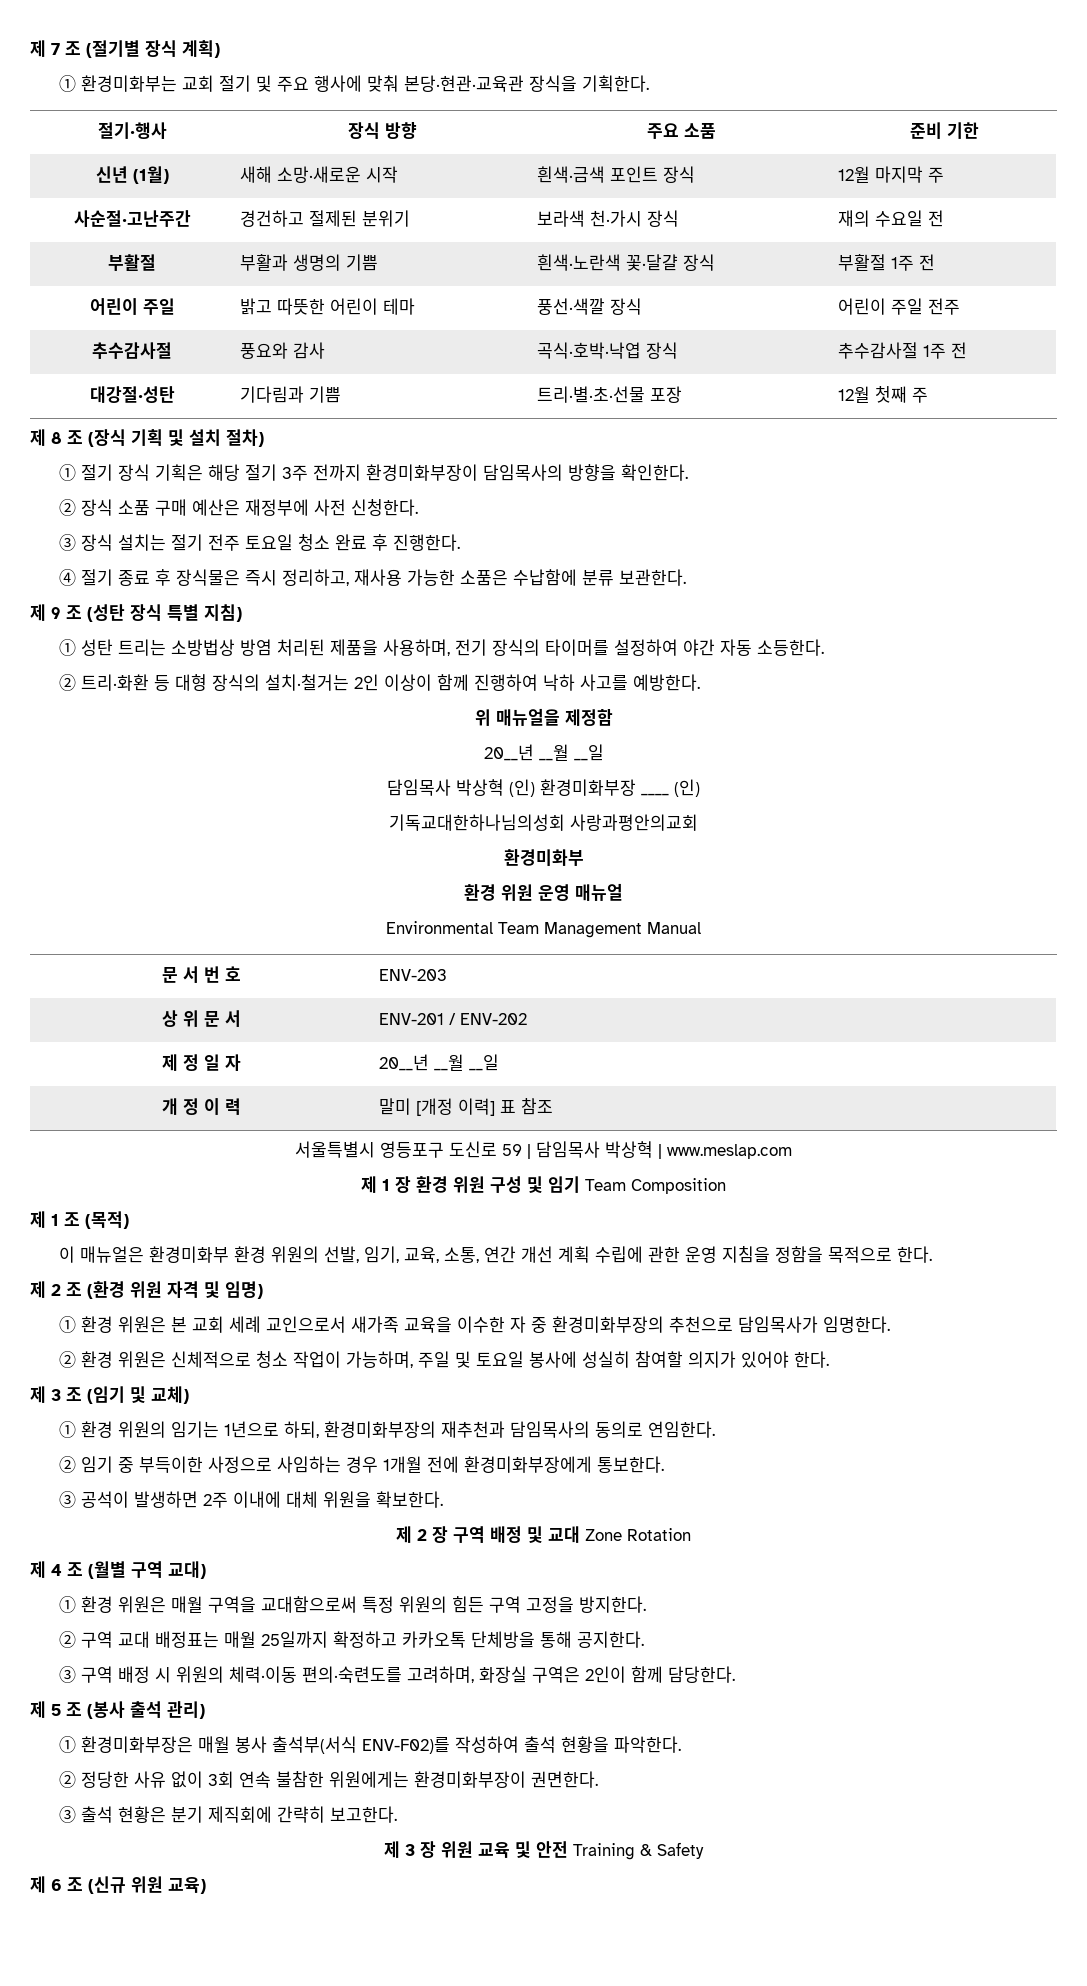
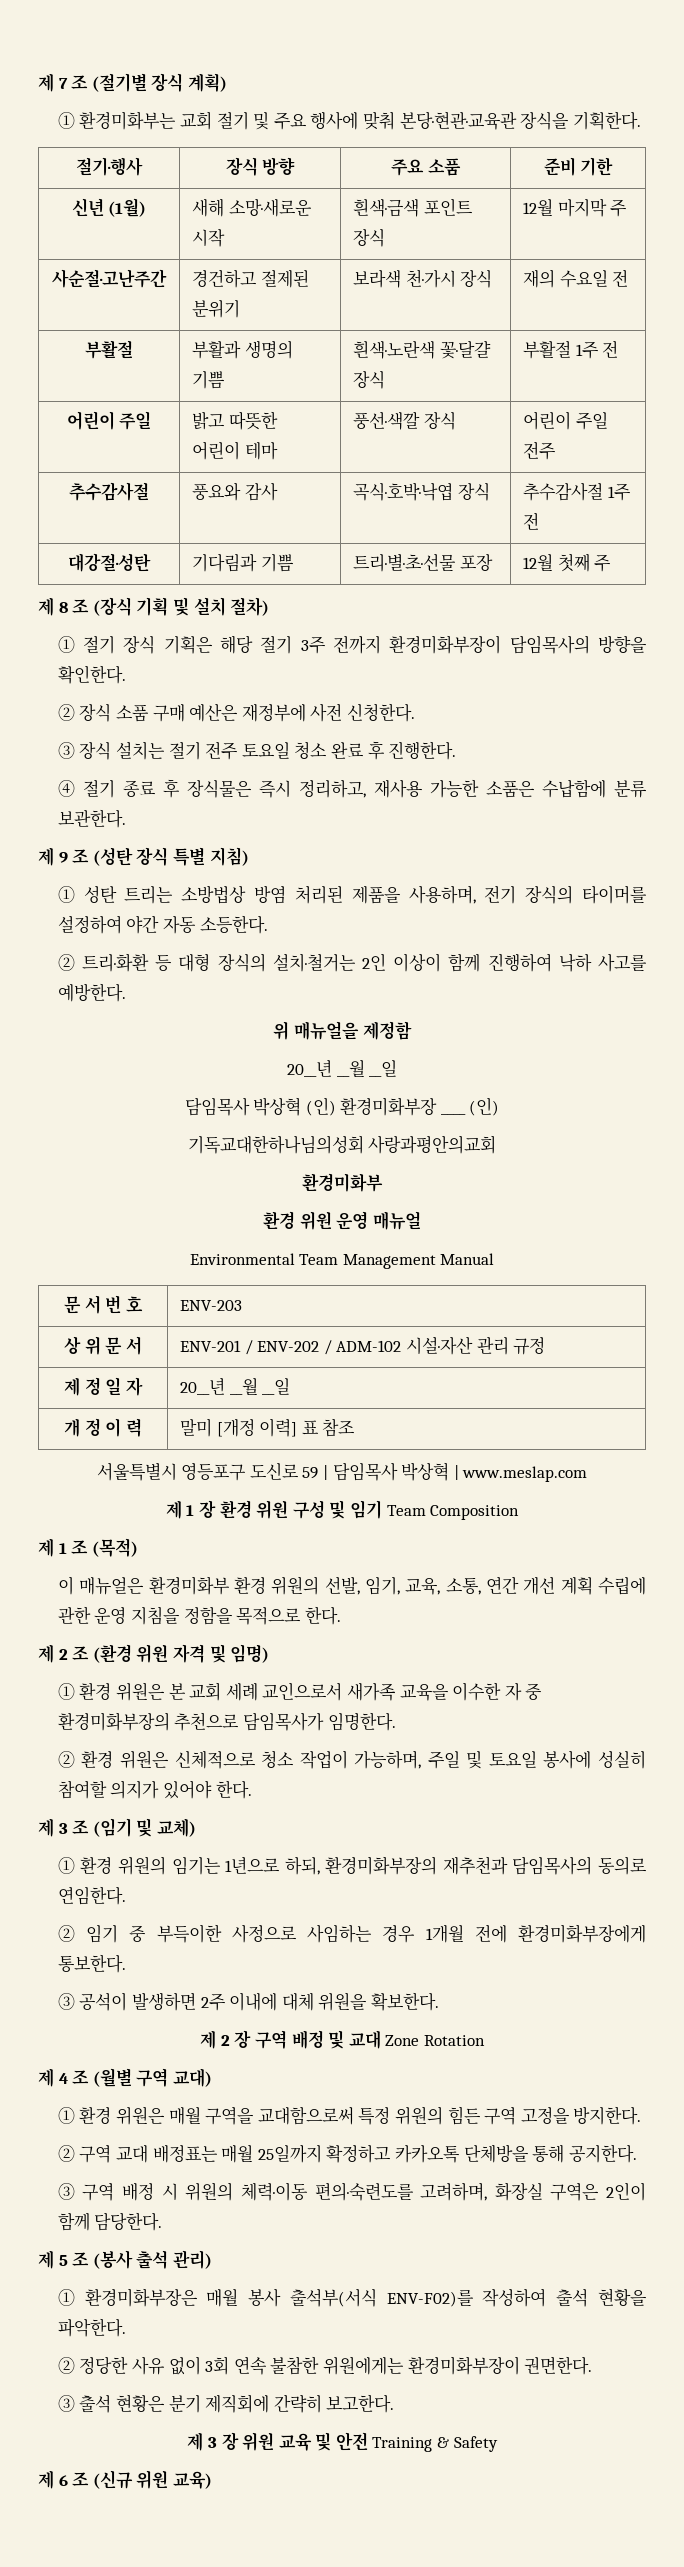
- 상 위 문 서 | ENV-201 / ENV-202
+ 상 위 문 서 | ENV-201 / ENV-202 / ADM-102 시설·자산 관리 규정

